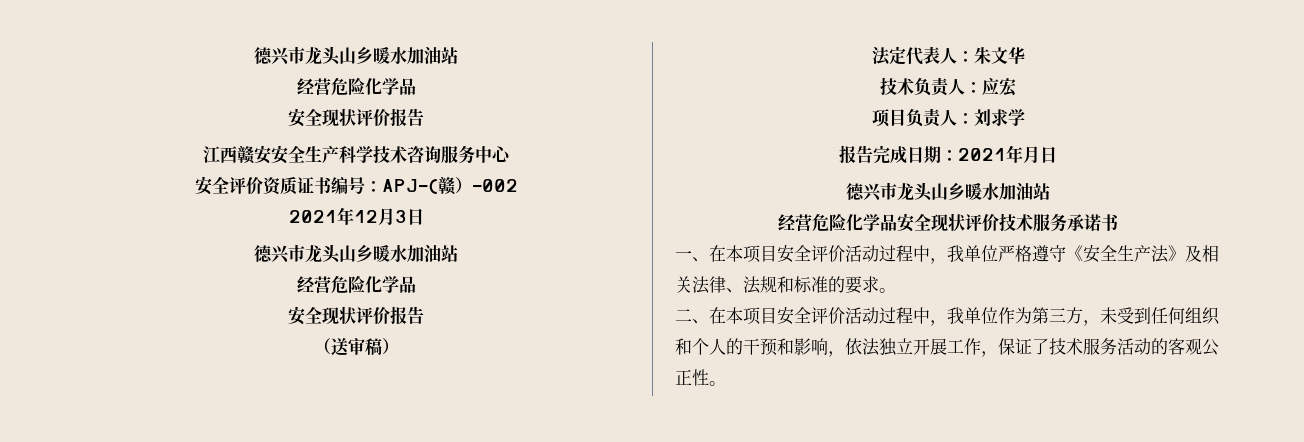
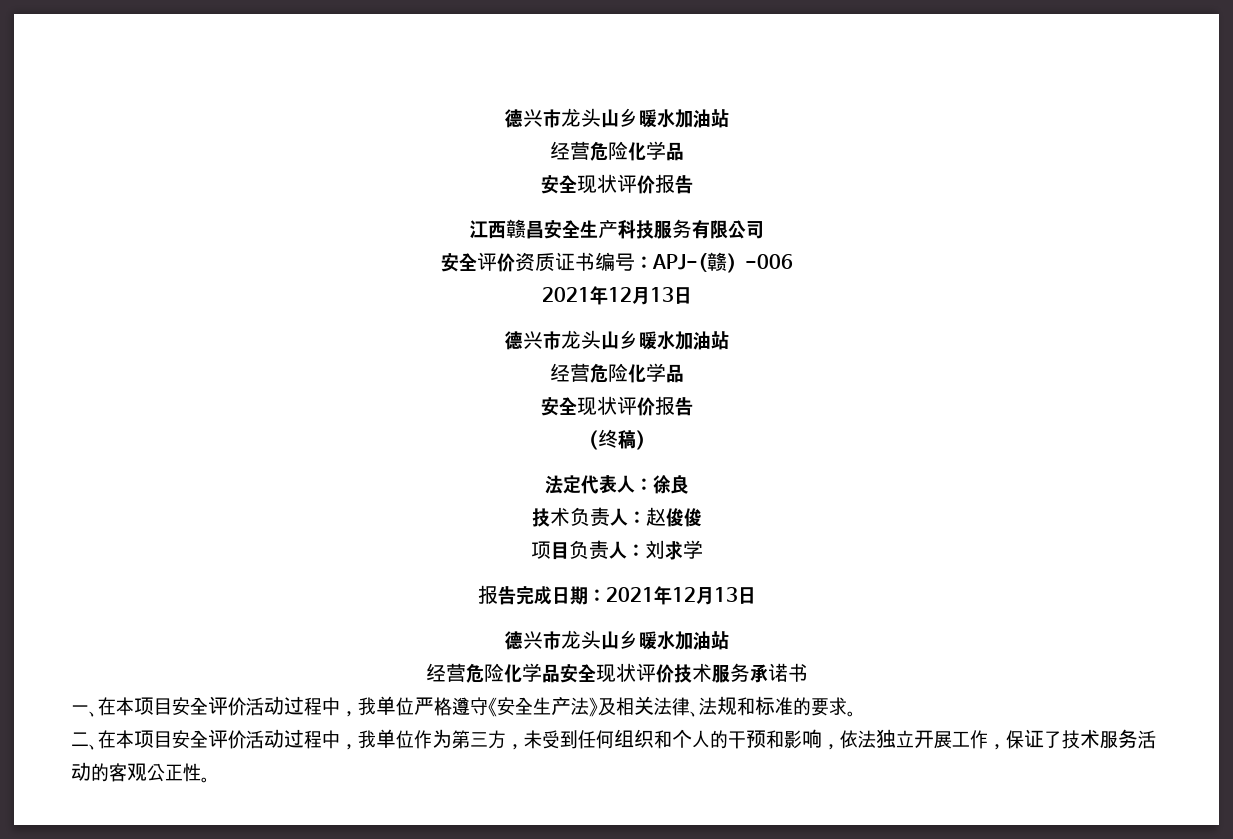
- 江西赣安安全生产科学技术咨询服务中心
+ 江西赣昌安全生产科技服务有限公司
- 安全评价资质证书编号：APJ-(赣）-002
- 2021年12月3日
+ 安全评价资质证书编号：APJ-(赣）-006
+ 2021年12月13日
- （送审稿）
+ （终稿）
- 法定代表人：朱文华
+ 法定代表人：徐良
- 技术负责人：应宏
+ 技术负责人：赵俊俊
- 报告完成日期：2021年月日
+ 报告完成日期：2021年12月13日

